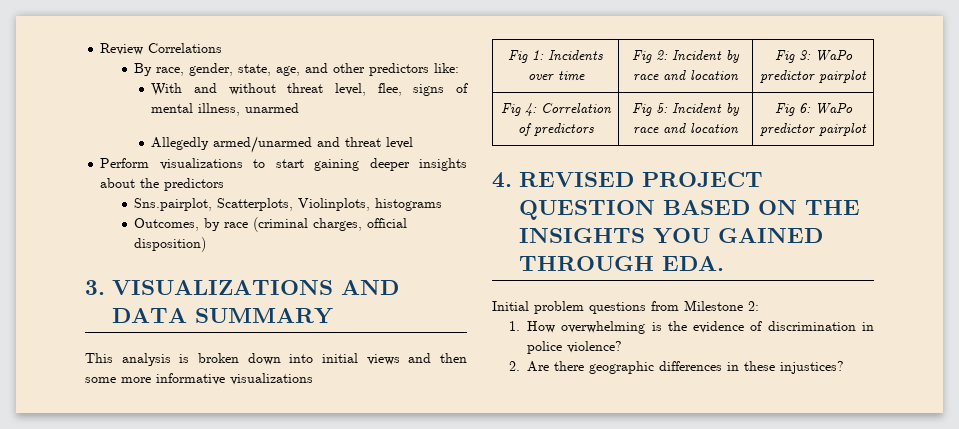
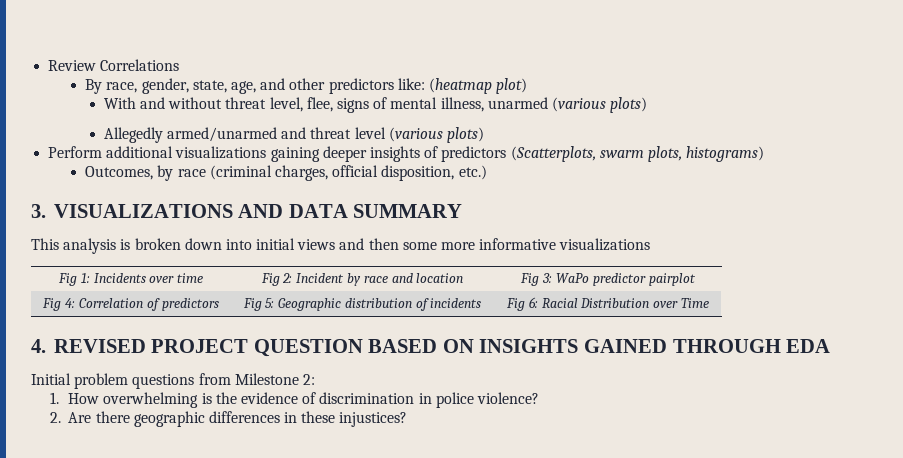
- By race, gender, state, age, and other predictors like:
+ By race, gender, state, age, and other predictors like: (heatmap plot)
- With and without threat level, flee, signs of mental illness, unarmed
+ With and without threat level, flee, signs of mental illness, unarmed (various plots)
- Allegedly armed/unarmed and threat level
+ Allegedly armed/unarmed and threat level (various plots)
- Perform visualizations to start gaining deeper insights about the predictors
- Sns.pairplot, Scatterplots, Violinplots, histograms
+ Perform additional visualizations gaining deeper insights of predictors (Scatterplots, swarm plots, histograms)
- Outcomes, by race (criminal charges, official disposition)
+ Outcomes, by race (criminal charges, official disposition, etc.)
- Fig 4: Correlation of predictors | Fig 5: Incident by race and location | Fig 6: WaPo predictor pairplot
+ Fig 4: Correlation of predictors | Fig 5: Geographic distribution of incidents | Fig 6: Racial Distribution over Time
- 4. REVISED PROJECT QUESTION BASED ON THE INSIGHTS YOU GAINED THROUGH EDA.
+ 4. REVISED PROJECT QUESTION BASED ON INSIGHTS GAINED THROUGH EDA

